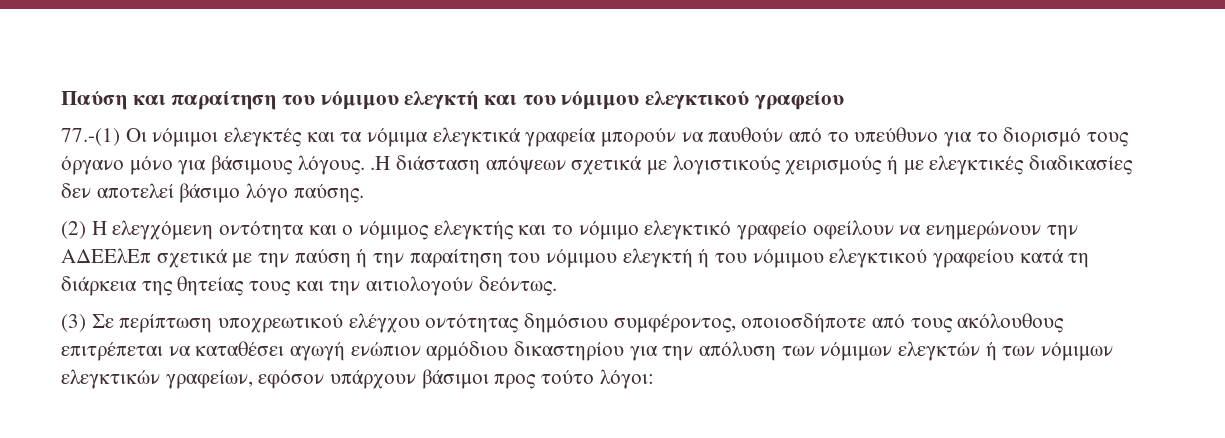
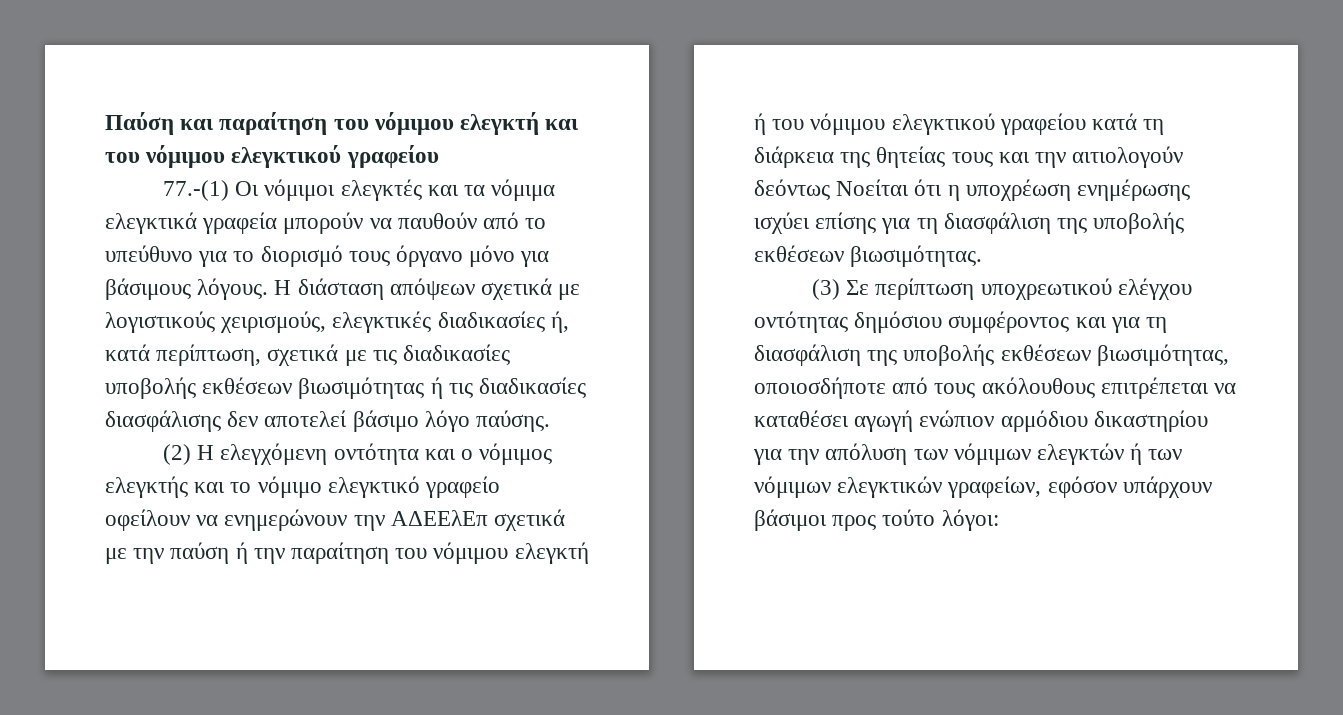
- 77.-(1) Οι νόμιμοι ελεγκτές και τα νόμιμα ελεγκτικά γραφεία μπορούν να παυθούν από το υπεύθυνο για το διορισμό τους όργανο μόνο για βάσιμους λόγους. .Η διάσταση απόψεων σχετικά με λογιστικούς χειρισμούς ή με ελεγκτικές διαδικασίες δεν αποτελεί βάσιμο λόγο παύσης.
+ 77.-(1) Οι νόμιμοι ελεγκτές και τα νόμιμα ελεγκτικά γραφεία μπορούν να παυθούν από το υπεύθυνο για το διορισμό τους όργανο μόνο για βάσιμους λόγους. Η διάσταση απόψεων σχετικά με λογιστικούς χειρισμούς, ελεγκτικές διαδικασίες ή, κατά περίπτωση, σχετικά με τις διαδικασίες υποβολής εκθέσεων βιωσιμότητας ή τις διαδικασίες διασφάλισης δεν αποτελεί βάσιμο λόγο παύσης.
- (2) Η ελεγχόμενη οντότητα και ο νόμιμος ελεγκτής και το νόμιμο ελεγκτικό γραφείο οφείλουν να ενημερώνουν την ΑΔΕΕλΕπ σχετικά με την παύση ή την παραίτηση του νόμιμου ελεγκτή ή του νόμιμου ελεγκτικού γραφείου κατά τη διάρκεια της θητείας τους και την αιτιολογούν δεόντως.
+ (2) Η ελεγχόμενη οντότητα και ο νόμιμος ελεγκτής και το νόμιμο ελεγκτικό γραφείο οφείλουν να ενημερώνουν την ΑΔΕΕλΕπ σχετικά με την παύση ή την παραίτηση του νόμιμου ελεγκτή ή του νόμιμου ελεγκτικού γραφείου κατά τη διάρκεια της θητείας τους και την αιτιολογούν δεόντως Νοείται ότι η υποχρέωση ενημέρωσης ισχύει επίσης για τη διασφάλιση της υποβολής εκθέσεων βιωσιμότητας.
- (3) Σε περίπτωση υποχρεωτικού ελέγχου οντότητας δημόσιου συμφέροντος, οποιοσδήποτε από τους ακόλουθους επιτρέπεται να καταθέσει αγωγή ενώπιον αρμόδιου δικαστηρίου για την απόλυση των νόμιμων ελεγκτών ή των νόμιμων ελεγκτικών γραφείων, εφόσον υπάρχουν βάσιμοι προς τούτο λόγοι:
+ (3) Σε περίπτωση υποχρεωτικού ελέγχου οντότητας δημόσιου συμφέροντος και για τη διασφάλιση της υποβολής εκθέσεων βιωσιμότητας, οποιοσδήποτε από τους ακόλουθους επιτρέπεται να καταθέσει αγωγή ενώπιον αρμόδιου δικαστηρίου για την απόλυση των νόμιμων ελεγκτών ή των νόμιμων ελεγκτικών γραφείων, εφόσον υπάρχουν βάσιμοι προς τούτο λόγοι:

